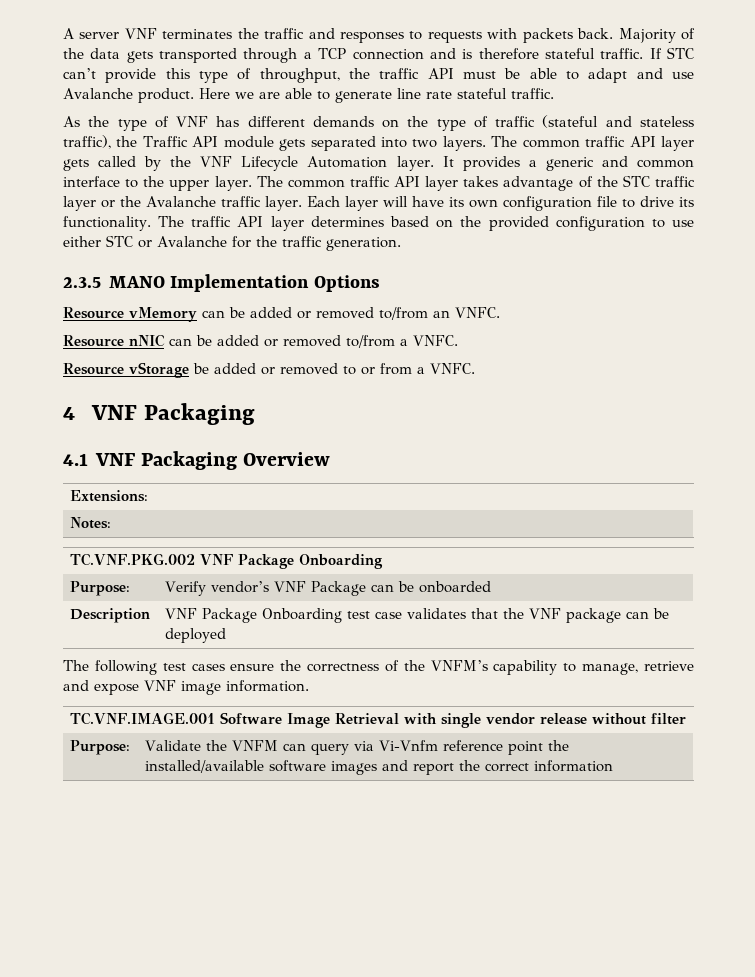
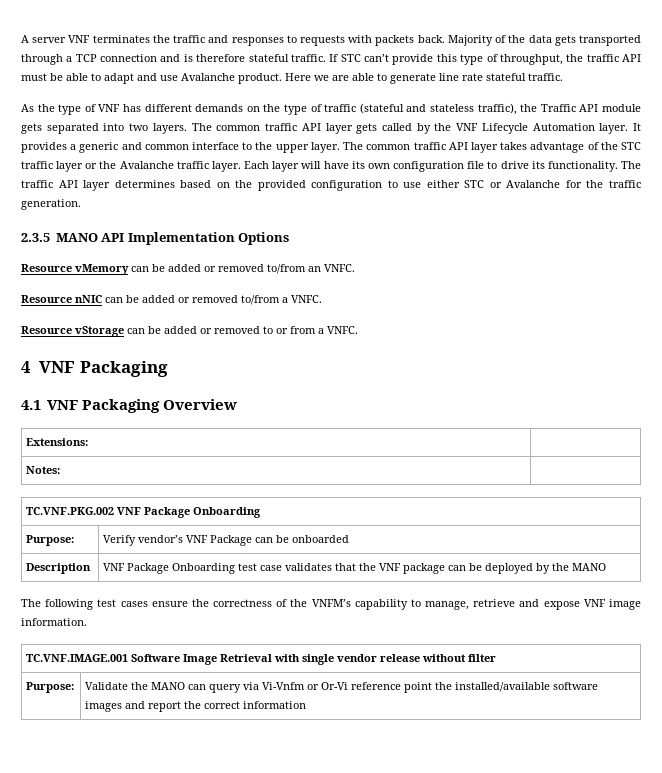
- 2.3.5 MANO Implementation Options
+ 2.3.5 MANO API Implementation Options
- Resource vStorage be added or removed to or from a VNFC.
+ Resource vStorage can be added or removed to or from a VNFC.
- Description | VNF Package Onboarding test case validates that the VNF package can be deployed
+ Description | VNF Package Onboarding test case validates that the VNF package can be deployed by the MANO
- Purpose: | Validate the VNFM can query via Vi-Vnfm reference point the installed/available software images and report the correct information
+ Purpose: | Validate the MANO can query via Vi-Vnfm or Or-Vi reference point the installed/available software images and report the correct information

